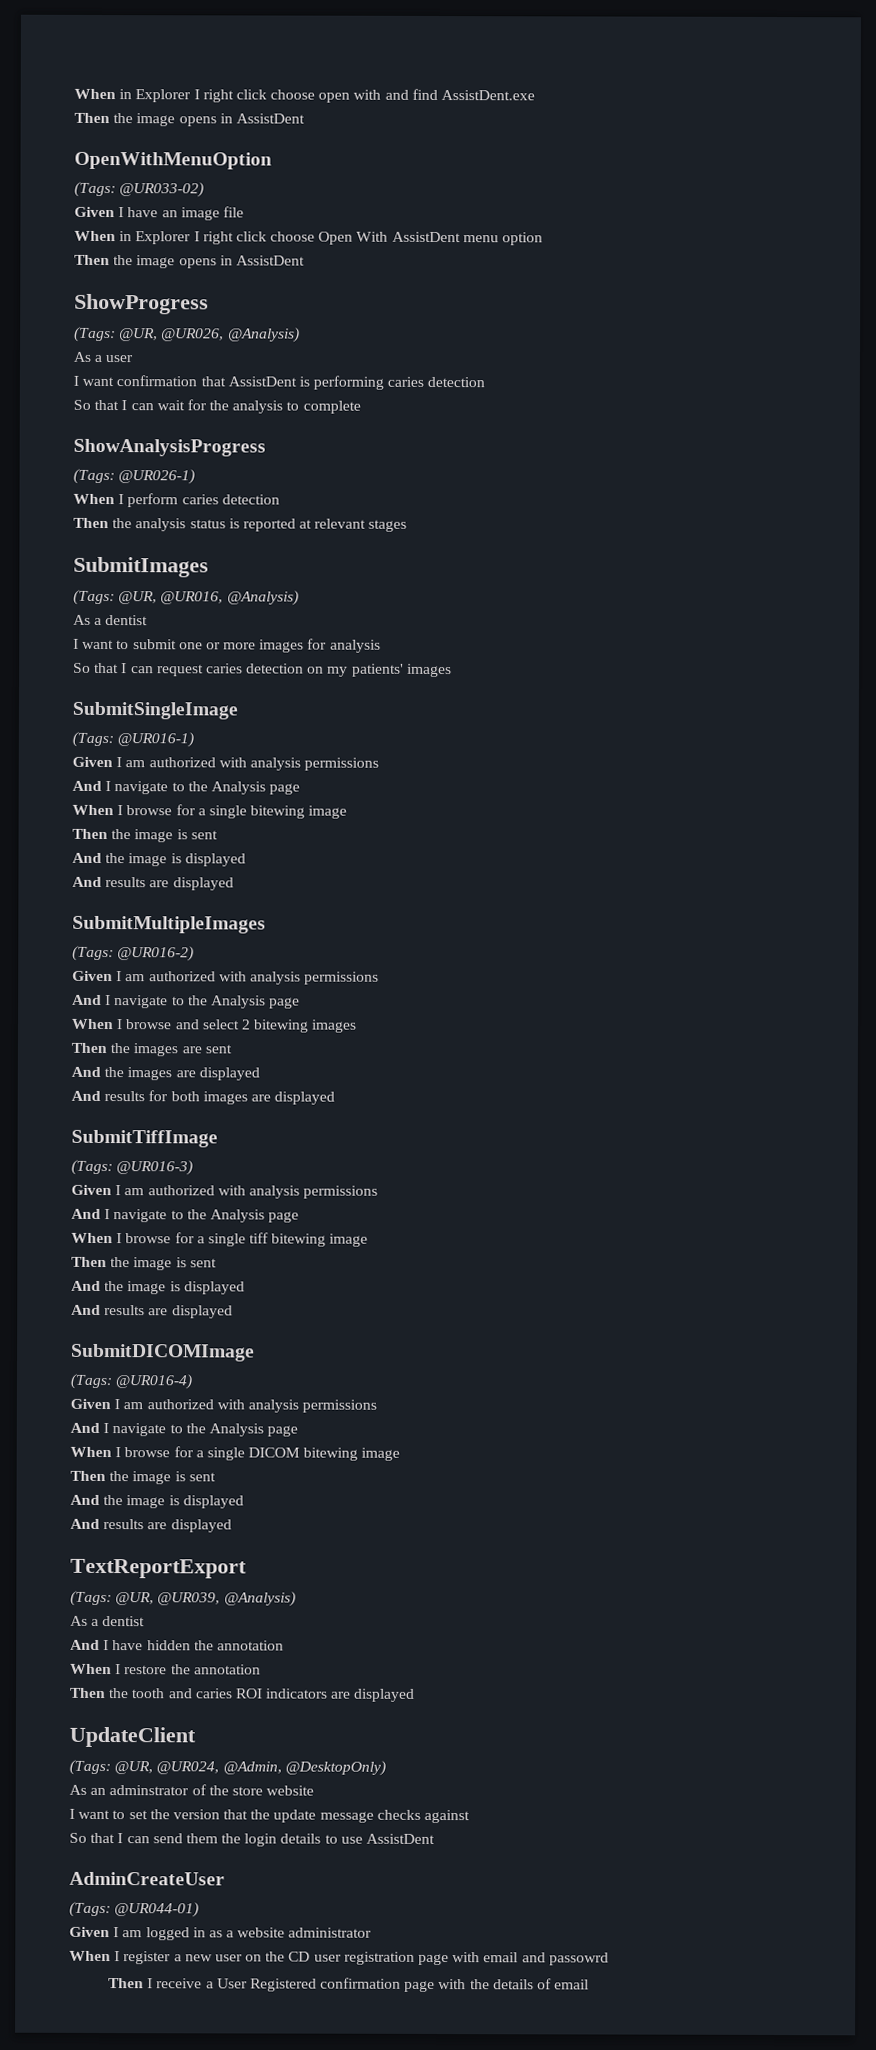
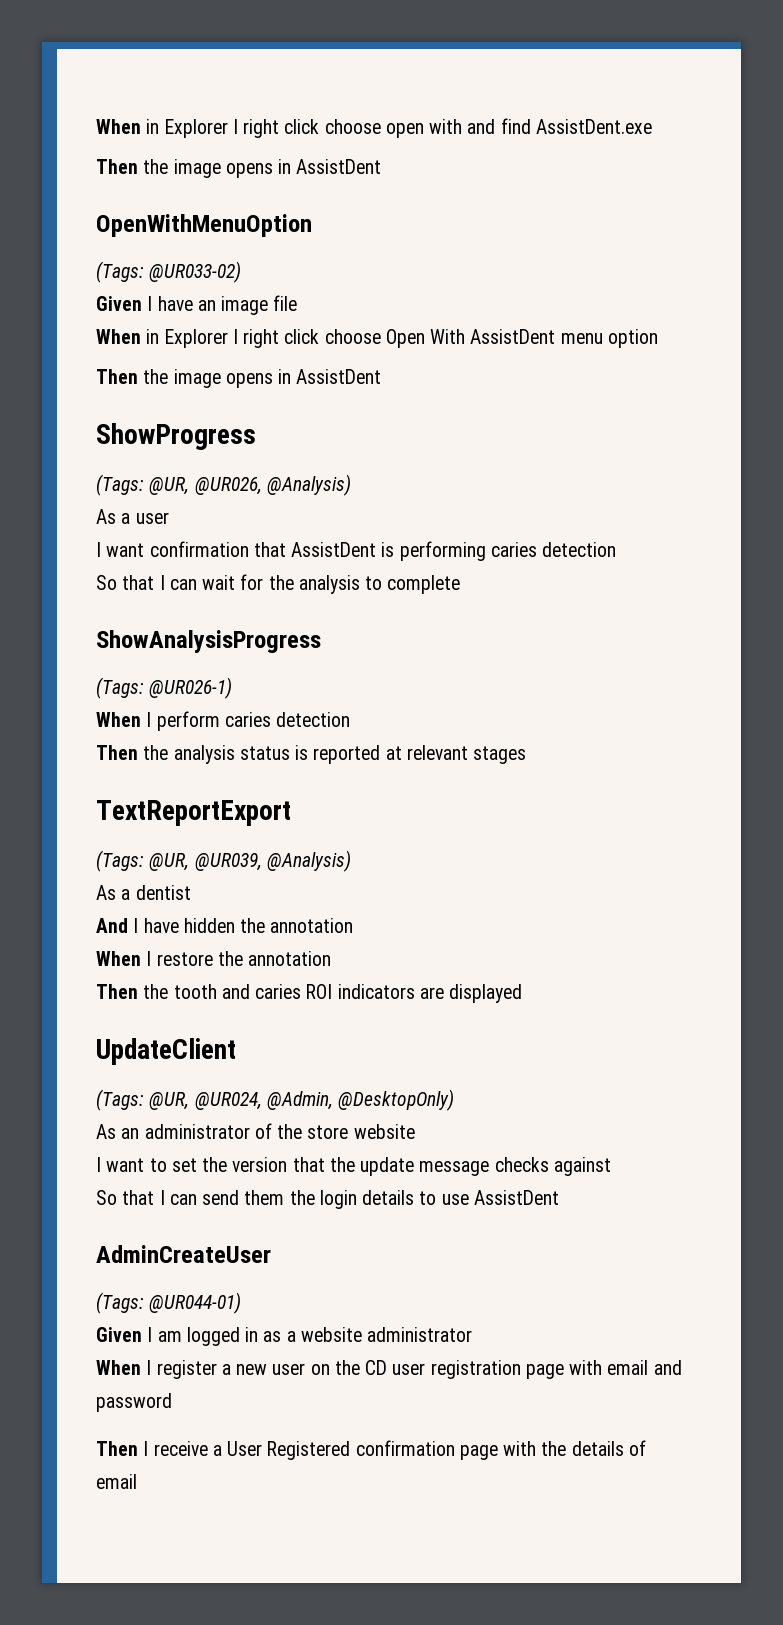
- SubmitImages
- (Tags: @UR, @UR016, @Analysis)
- As a dentist
- I want to submit one or more images for analysis
- So that I can request caries detection on my patients' images
- SubmitSingleImage
- (Tags: @UR016-1)
- Given I am authorized with analysis permissions
- And I navigate to the Analysis page
- When I browse for a single bitewing image
- Then the image is sent
- And the image is displayed
- And results are displayed
- SubmitMultipleImages
- (Tags: @UR016-2)
- Given I am authorized with analysis permissions
- And I navigate to the Analysis page
- When I browse and select 2 bitewing images
- Then the images are sent
- And the images are displayed
- And results for both images are displayed
- SubmitTiffImage
- (Tags: @UR016-3)
- Given I am authorized with analysis permissions
- And I navigate to the Analysis page
- When I browse for a single tiff bitewing image
- Then the image is sent
- And the image is displayed
- And results are displayed
- SubmitDICOMImage
- (Tags: @UR016-4)
- Given I am authorized with analysis permissions
- And I navigate to the Analysis page
- When I browse for a single DICOM bitewing image
- Then the image is sent
- And the image is displayed
- And results are displayed
- As an adminstrator of the store website
+ As an administrator of the store website
- When I register a new user on the CD user registration page with email and passowrd
+ When I register a new user on the CD user registration page with email and password

